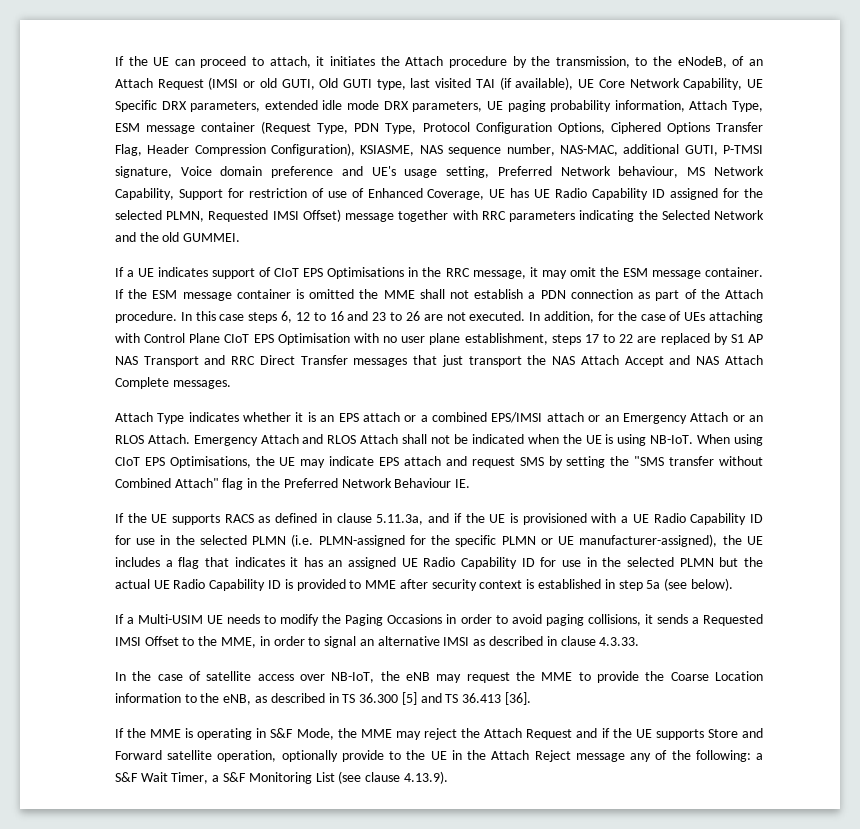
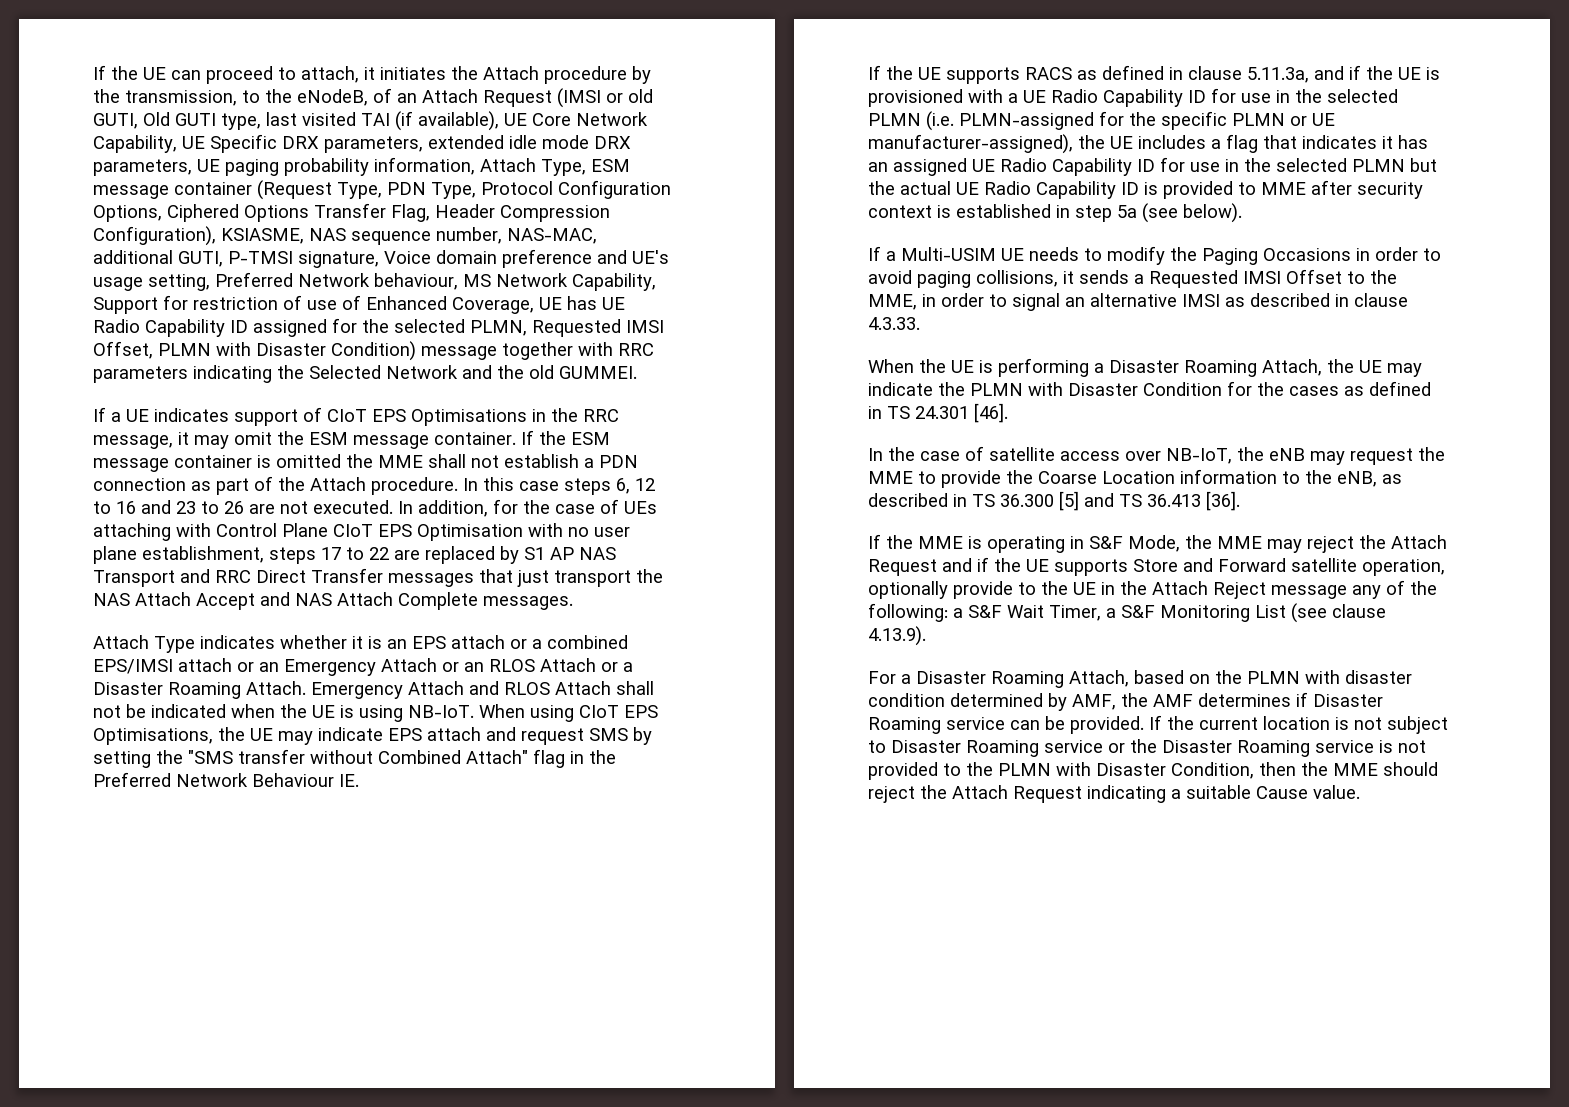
- If the UE can proceed to attach, it initiates the Attach procedure by the transmission, to the eNodeB, of an Attach Request (IMSI or old GUTI, Old GUTI type, last visited TAI (if available), UE Core Network Capability, UE Specific DRX parameters, extended idle mode DRX parameters, UE paging probability information, Attach Type, ESM message container (Request Type, PDN Type, Protocol Configuration Options, Ciphered Options Transfer Flag, Header Compression Configuration), KSIASME, NAS sequence number, NAS-MAC, additional GUTI, P-TMSI signature, Voice domain preference and UE's usage setting, Preferred Network behaviour, MS Network Capability, Support for restriction of use of Enhanced Coverage, UE has UE Radio Capability ID assigned for the selected PLMN, Requested IMSI Offset) message together with RRC parameters indicating the Selected Network and the old GUMMEI.
+ If the UE can proceed to attach, it initiates the Attach procedure by the transmission, to the eNodeB, of an Attach Request (IMSI or old GUTI, Old GUTI type, last visited TAI (if available), UE Core Network Capability, UE Specific DRX parameters, extended idle mode DRX parameters, UE paging probability information, Attach Type, ESM message container (Request Type, PDN Type, Protocol Configuration Options, Ciphered Options Transfer Flag, Header Compression Configuration), KSIASME, NAS sequence number, NAS-MAC, additional GUTI, P-TMSI signature, Voice domain preference and UE's usage setting, Preferred Network behaviour, MS Network Capability, Support for restriction of use of Enhanced Coverage, UE has UE Radio Capability ID assigned for the selected PLMN, Requested IMSI Offset, PLMN with Disaster Condition) message together with RRC parameters indicating the Selected Network and the old GUMMEI.
- Attach Type indicates whether it is an EPS attach or a combined EPS/IMSI attach or an Emergency Attach or an RLOS Attach.
+ Attach Type indicates whether it is an EPS attach or a combined EPS/IMSI attach or an Emergency Attach or an RLOS Attach or a Disaster Roaming Attach.
+ When the UE is performing a Disaster Roaming Attach, the UE may indicate the PLMN with Disaster Condition for the cases as defined in TS 24.301 [46].
+ For a Disaster Roaming Attach, based on the PLMN with disaster condition determined by AMF, the AMF determines if Disaster Roaming service can be provided. If the current location is not subject to Disaster Roaming service or the Disaster Roaming service is not provided to the PLMN with Disaster Condition, then the MME should reject the Attach Request indicating a suitable Cause value.

